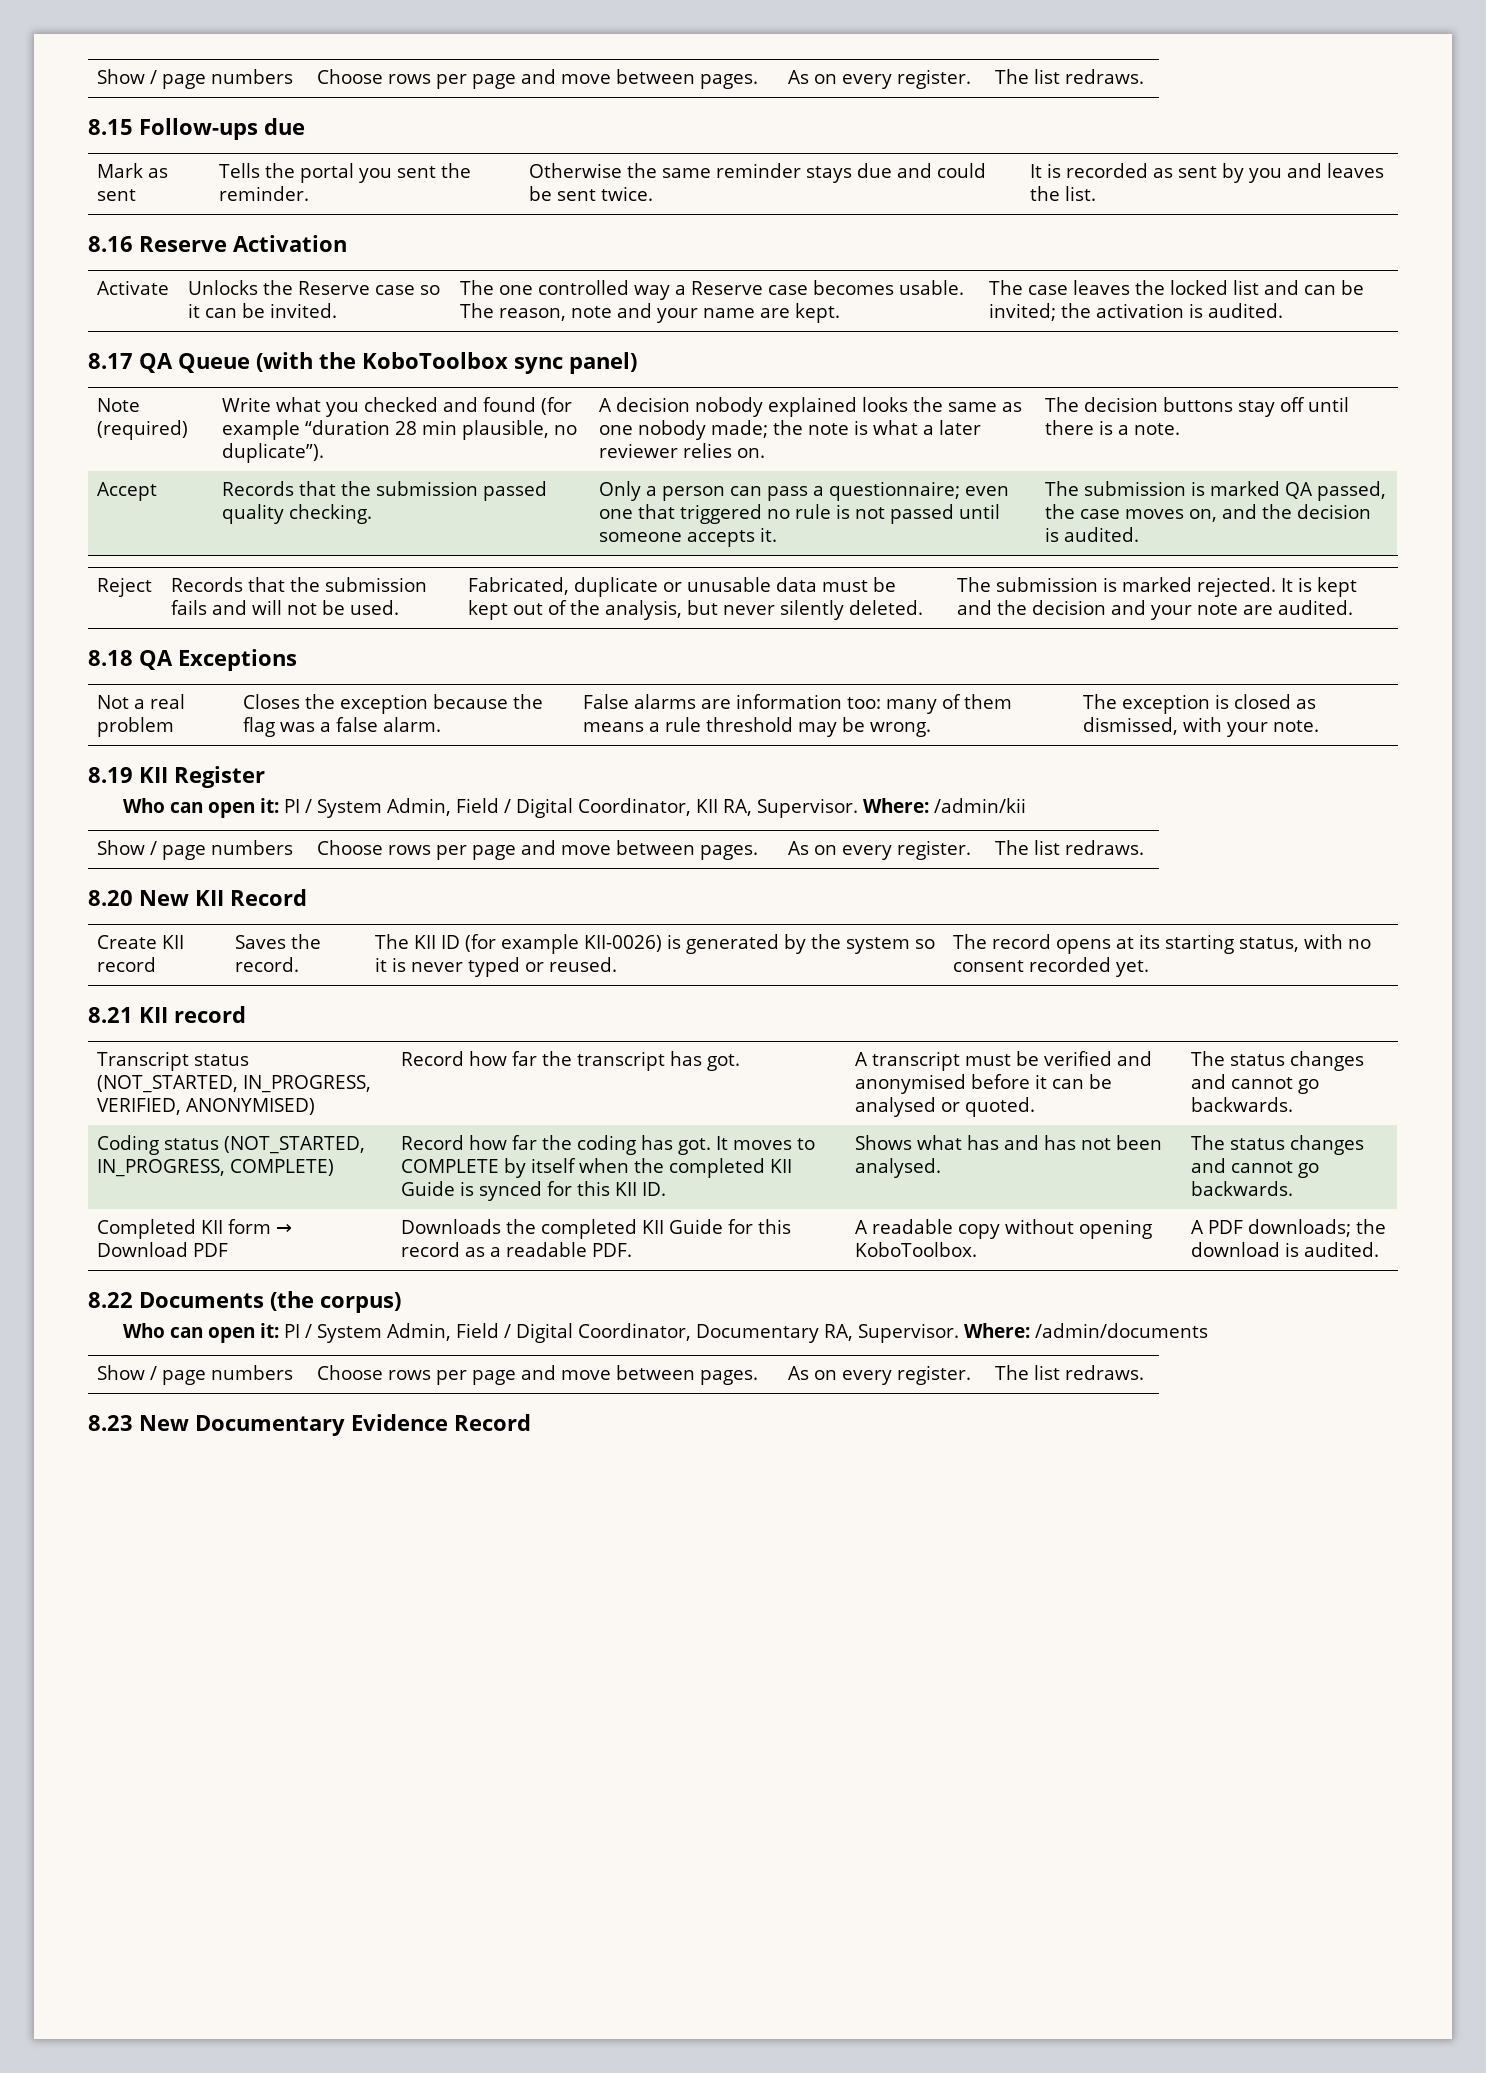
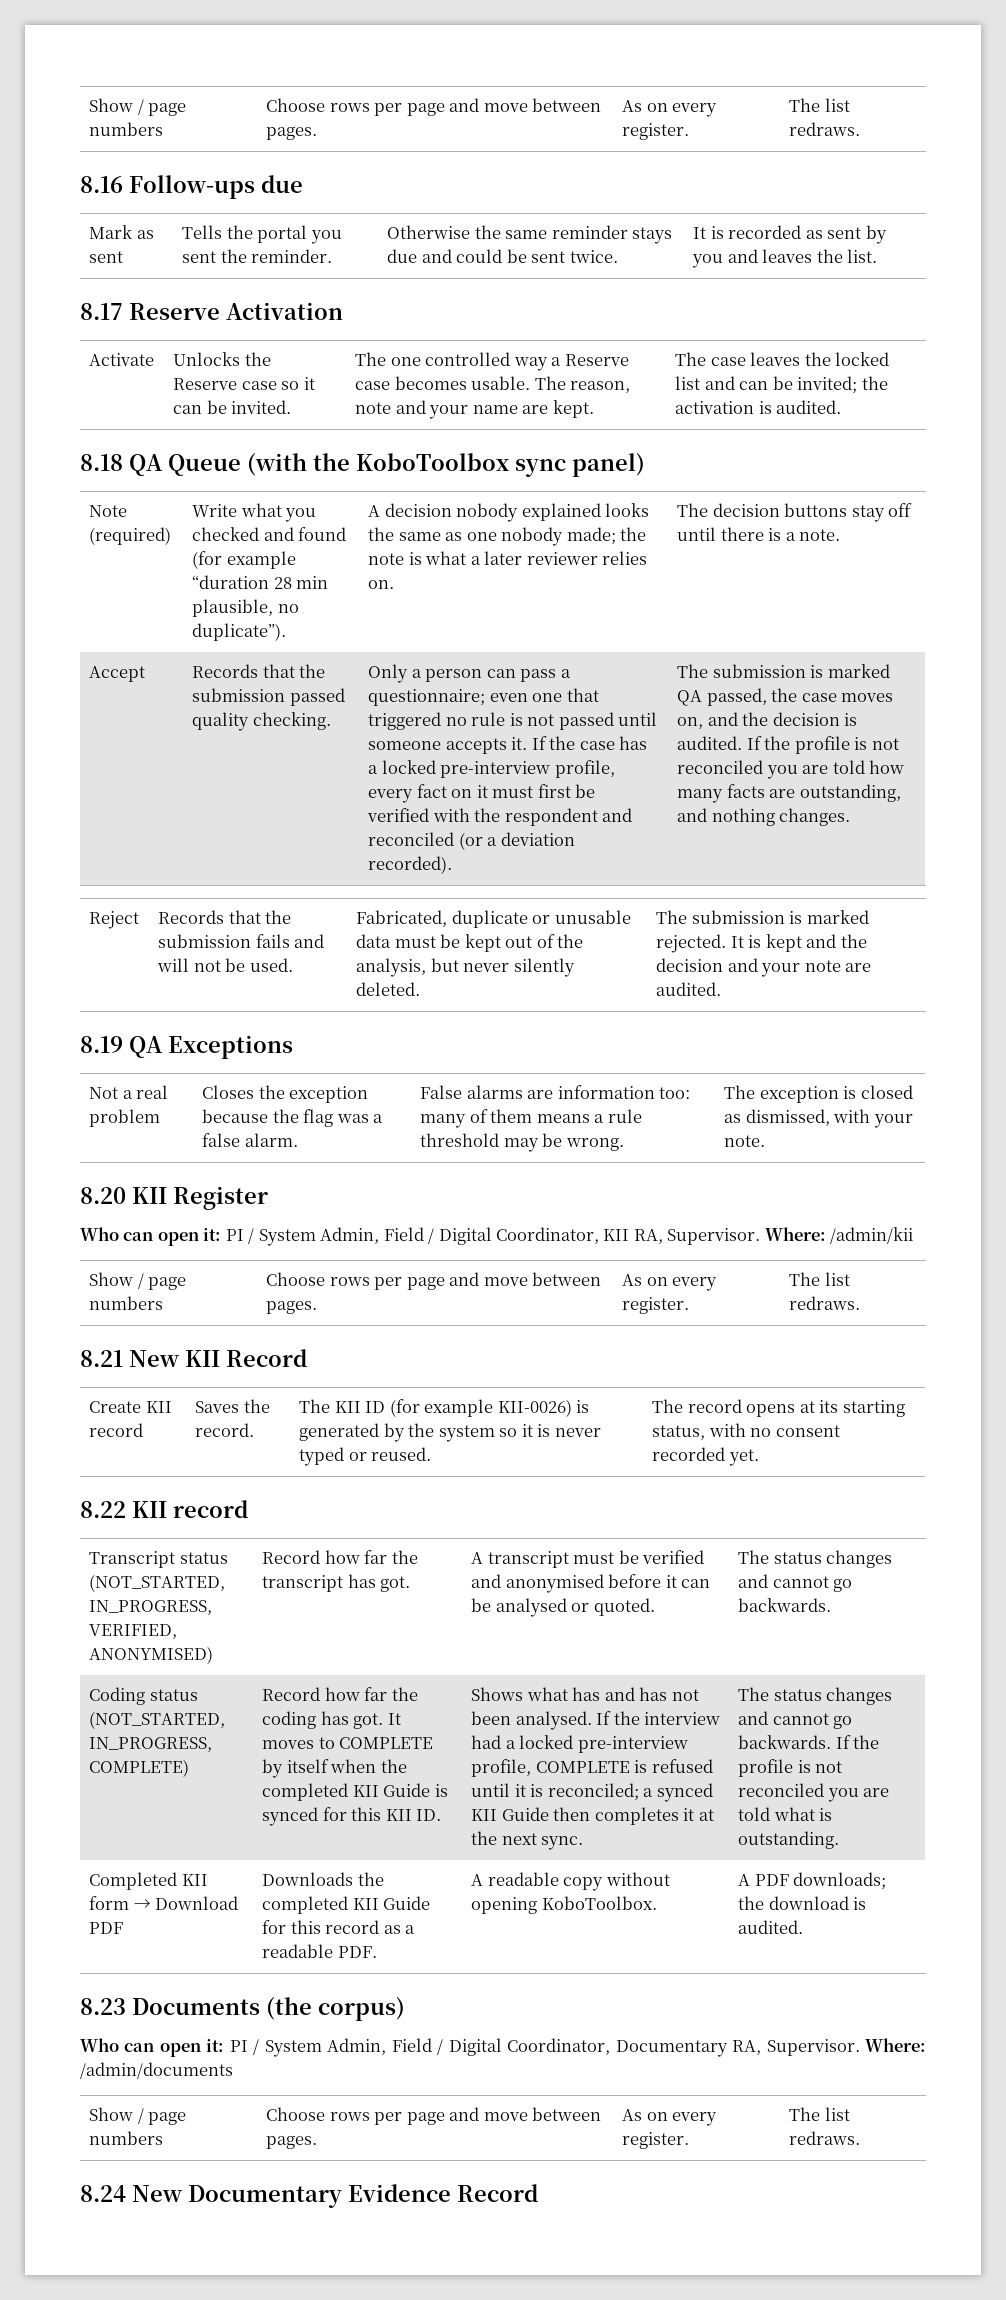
- 8.15 Follow-ups due
+ 8.16 Follow-ups due
- 8.16 Reserve Activation
+ 8.17 Reserve Activation
- 8.17 QA Queue (with the KoboToolbox sync panel)
+ 8.18 QA Queue (with the KoboToolbox sync panel)
+ If the case has a locked pre-interview profile, every fact on it must first be verified with the respondent and reconciled (or a deviation recorded).
+ If the profile is not reconciled you are told how many facts are outstanding, and nothing changes.
- 8.18 QA Exceptions
+ 8.19 QA Exceptions
- 8.19 KII Register
+ 8.20 KII Register
- 8.20 New KII Record
+ 8.21 New KII Record
- 8.21 KII record
+ 8.22 KII record
- Shows what has and has not been analysed. | The status changes and cannot go backwards.
+ Shows what has and has not been analysed. If the interview had a locked pre-interview profile, COMPLETE is refused until it is reconciled; a synced KII Guide then completes it at the next sync. | The status changes and cannot go backwards. If the profile is not reconciled you are told what is outstanding.
- 8.22 Documents (the corpus)
+ 8.23 Documents (the corpus)
- 8.23 New Documentary Evidence Record
+ 8.24 New Documentary Evidence Record

